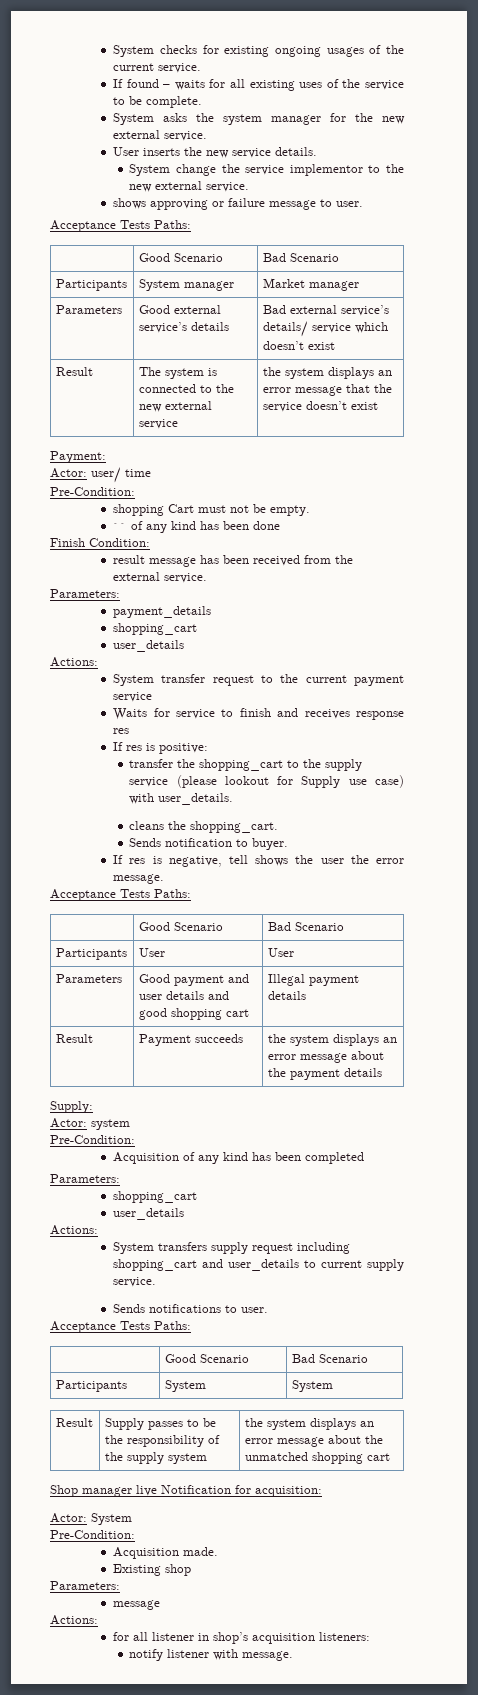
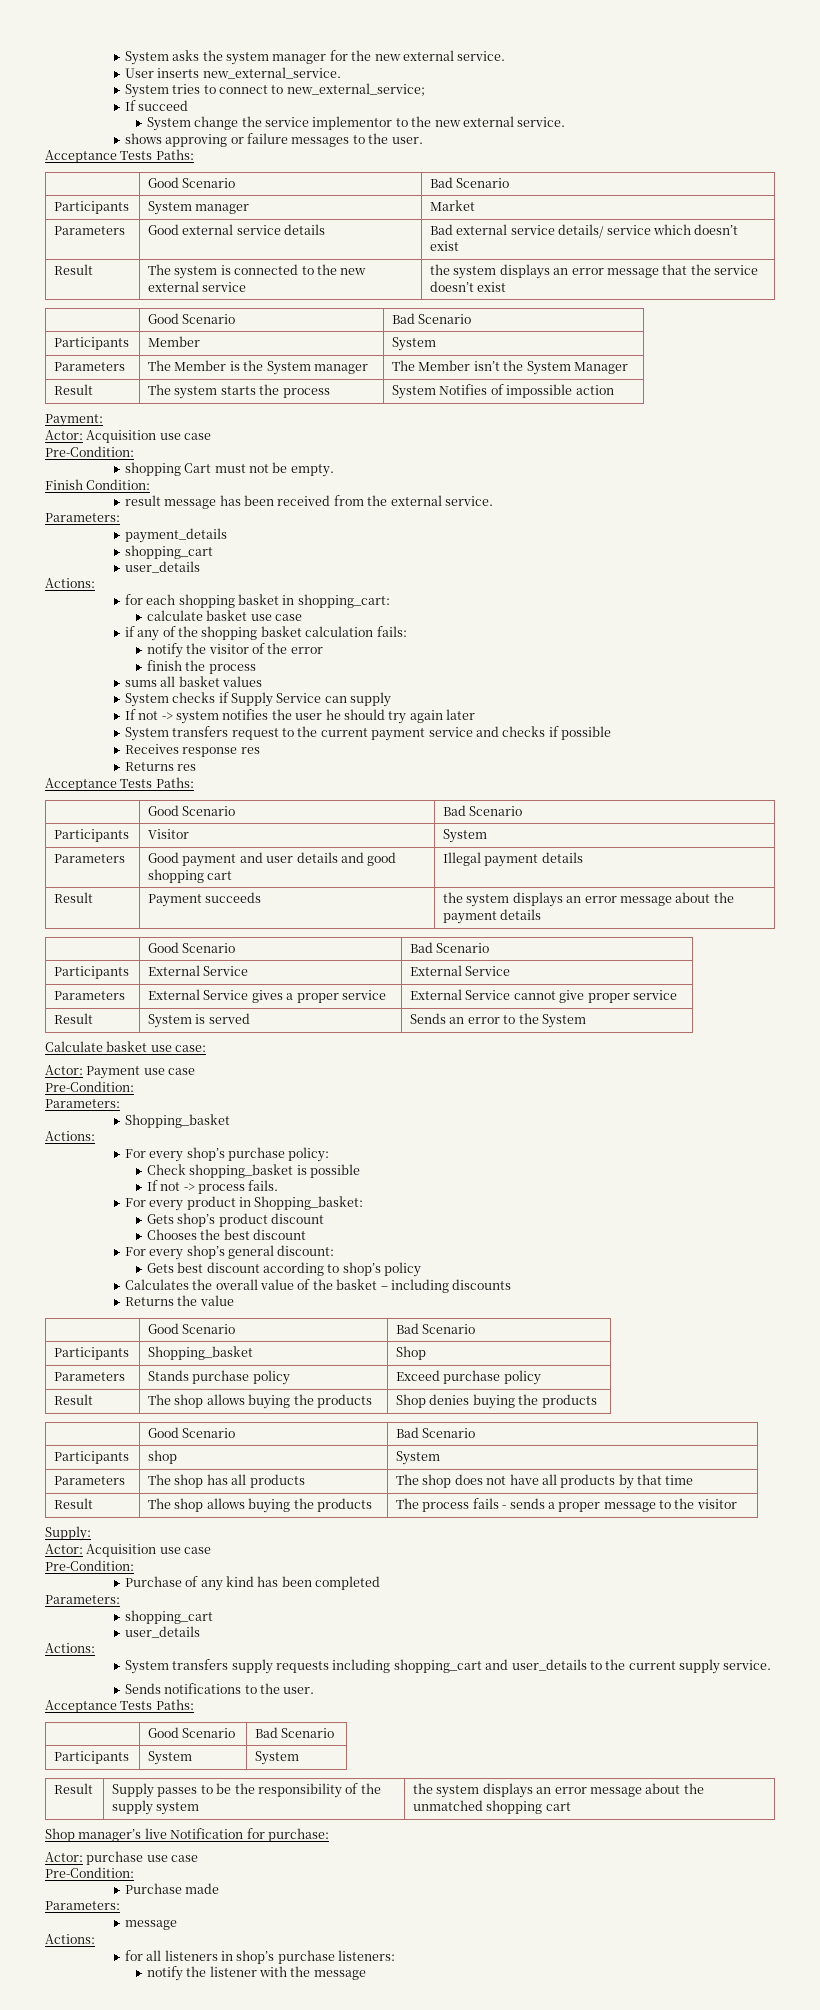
- System checks for existing ongoing usages of the current service.
- If found – waits for all existing uses of the service to be complete.
- User inserts the new service details.
+ User inserts new_external_service.
+ System tries to connect to new_external_service;
+ If succeed
- shows approving or failure message to user.
+ shows approving or failure messages to the user.
- Participants | System manager | Market manager
+ Participants | System manager | Market
- Parameters | Good external service’s details | Bad external service’s details/ service which doesn’t exist
+ Parameters | Good external service details | Bad external service details/ service which doesn’t exist
  Result | The system is connected to the new external service | the system displays an error message that the service doesn’t exist
+ | Good Scenario | Bad Scenario
+ Participants | Member | System
+ Parameters | The Member is the System manager | The Member isn’t the System Manager
+ Result | The system starts the process | System Notifies of impossible action
  Payment:
- Actor: user/ time
+ Actor: Acquisition use case
- `` of any kind has been done
- System transfer request to the current payment service
- Waits for service to finish and receives response res
+ for each shopping basket in shopping_cart:
+ calculate basket use case
+ if any of the shopping basket calculation fails:
+ notify the visitor of the error
+ finish the process
+ sums all basket values
+ System checks if Supply Service can supply
+ If not -> system notifies the user he should try again later
+ System transfers request to the current payment service and checks if possible
+ Receives response res
- If res is positive:
- transfer the shopping_cart to the supply service (please lookout for Supply use case) with user_details.
- cleans the shopping_cart.
- Sends notification to buyer.
- If res is negative, tell shows the user the error message.
+ Returns res
  Acceptance Tests Paths:
  | Good Scenario | Bad Scenario
- Participants | User | User
+ Participants | Visitor | System
  Result | Payment succeeds | the system displays an error message about the payment details
+ | Good Scenario | Bad Scenario
+ Participants | External Service | External Service
+ Parameters | External Service gives a proper service | External Service cannot give proper service
+ Result | System is served | Sends an error to the System
+ Calculate basket use case:
+ Actor: Payment use case
+ Pre-Condition:
+ Parameters:
+ Shopping_basket
+ Actions:
+ For every shop’s purchase policy:
+ Check shopping_basket is possible
+ If not -> process fails.
+ For every product in Shopping_basket:
+ Gets shop’s product discount
+ Chooses the best discount
+ For every shop’s general discount:
+ Gets best discount according to shop’s policy
+ Calculates the overall value of the basket – including discounts
+ Returns the value
+ | Good Scenario | Bad Scenario
+ Participants | Shopping_basket | Shop
+ Parameters | Stands purchase policy | Exceed purchase policy
+ Result | The shop allows buying the products | Shop denies buying the products
+ | Good Scenario | Bad Scenario
+ Participants | shop | System
+ Parameters | The shop has all products | The shop does not have all products by that time
+ Result | The shop allows buying the products | The process fails - sends a proper message to the visitor
  Supply:
- Actor: system
+ Actor: Acquisition use case
  Pre-Condition:
- Acquisition of any kind has been completed
+ Purchase of any kind has been completed
- System transfers supply request including shopping_cart and user_details to current supply service.
+ System transfers supply requests including shopping_cart and user_details to the current supply service.
- Sends notifications to user.
+ Sends notifications to the user.
- Shop manager live Notification for acquisition:
- Actor: System
+ Shop manager’s live Notification for purchase:
+ Actor: purchase use case
  Pre-Condition:
- Acquisition made.
- Existing shop
+ Purchase made
- for all listener in shop’s acquisition listeners:
+ for all listeners in shop’s purchase listeners:
- notify listener with message.
+ notify the listener with the message

